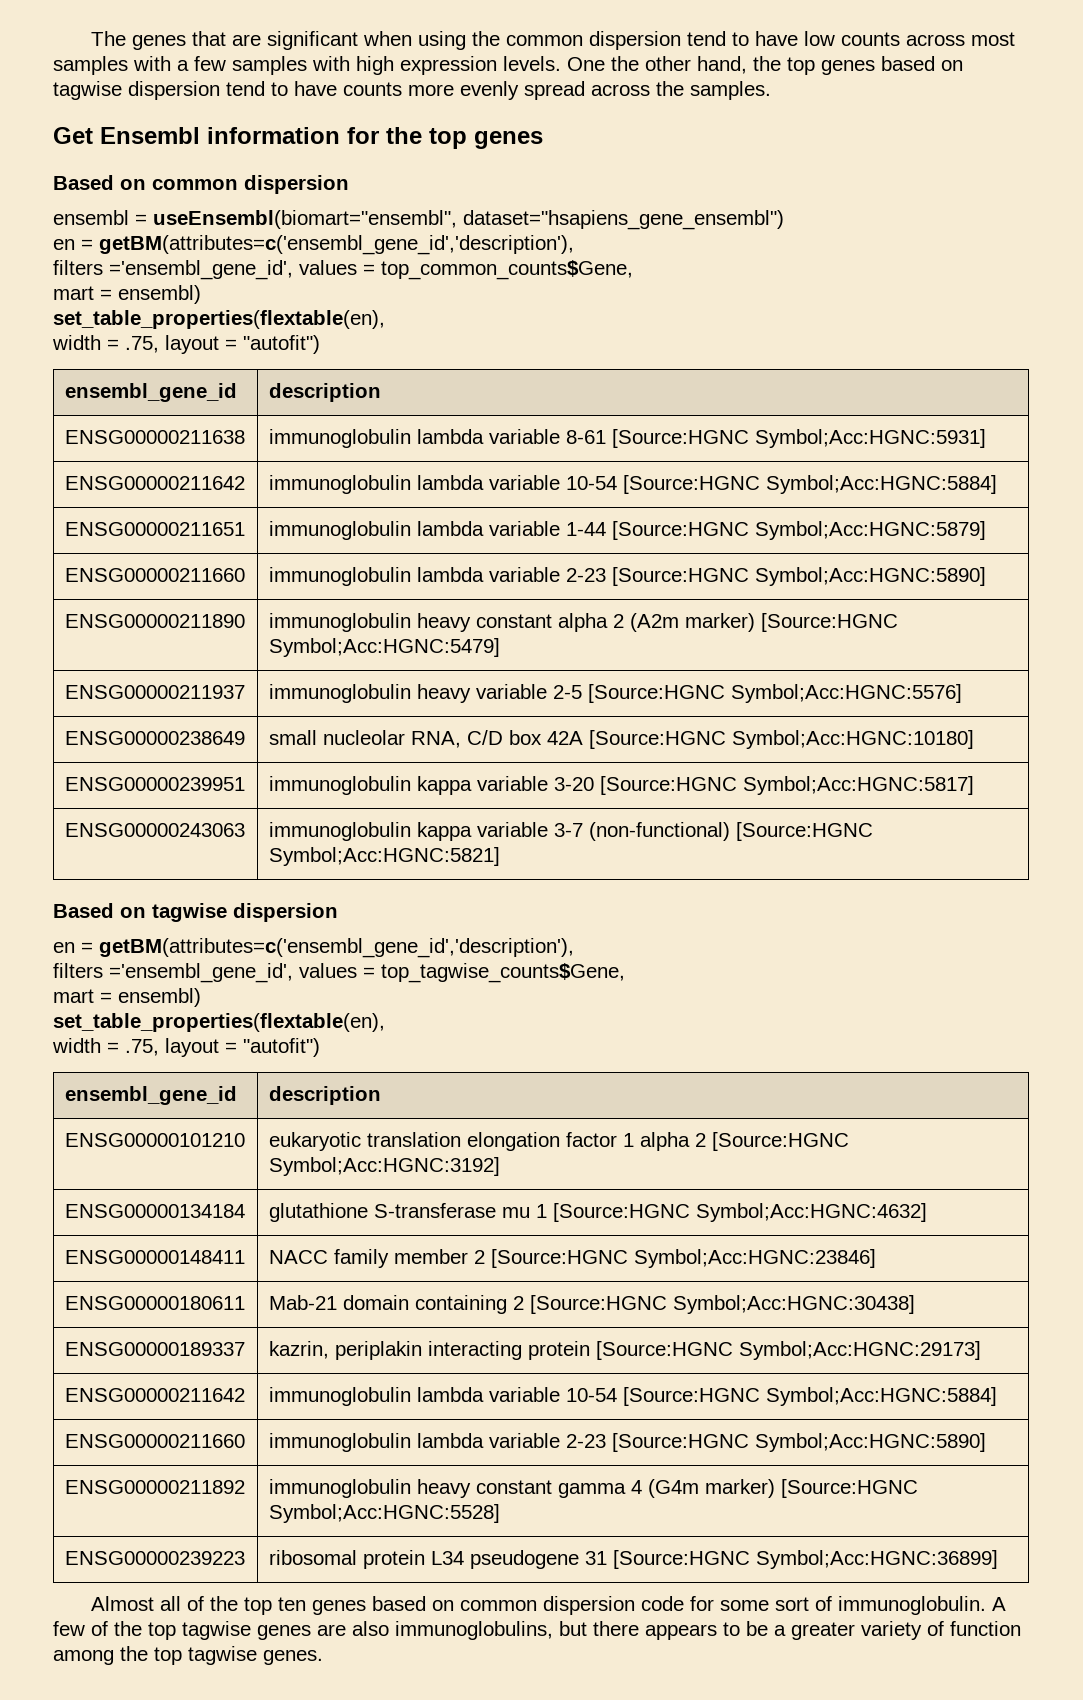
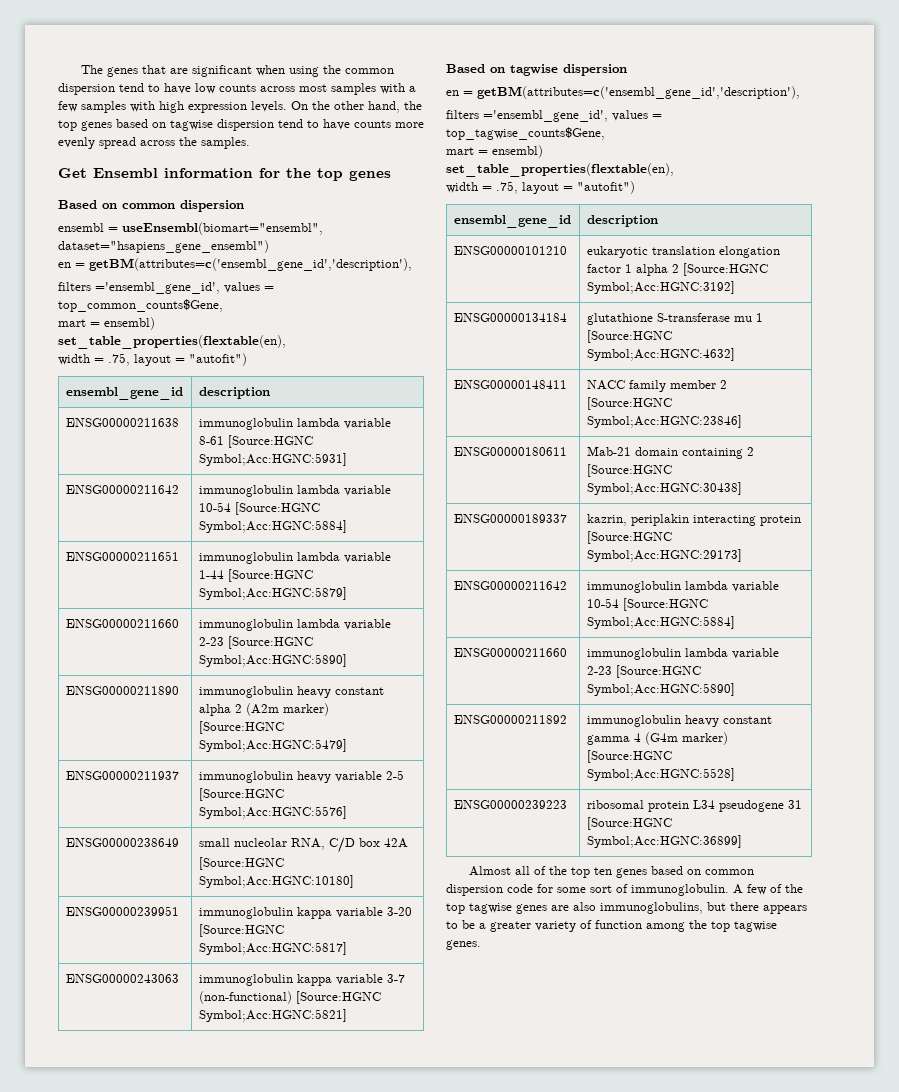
- One the other hand, the top genes based on tagwise dispersion tend to have counts more evenly spread across the samples.
+ On the other hand, the top genes based on tagwise dispersion tend to have counts more evenly spread across the samples.

